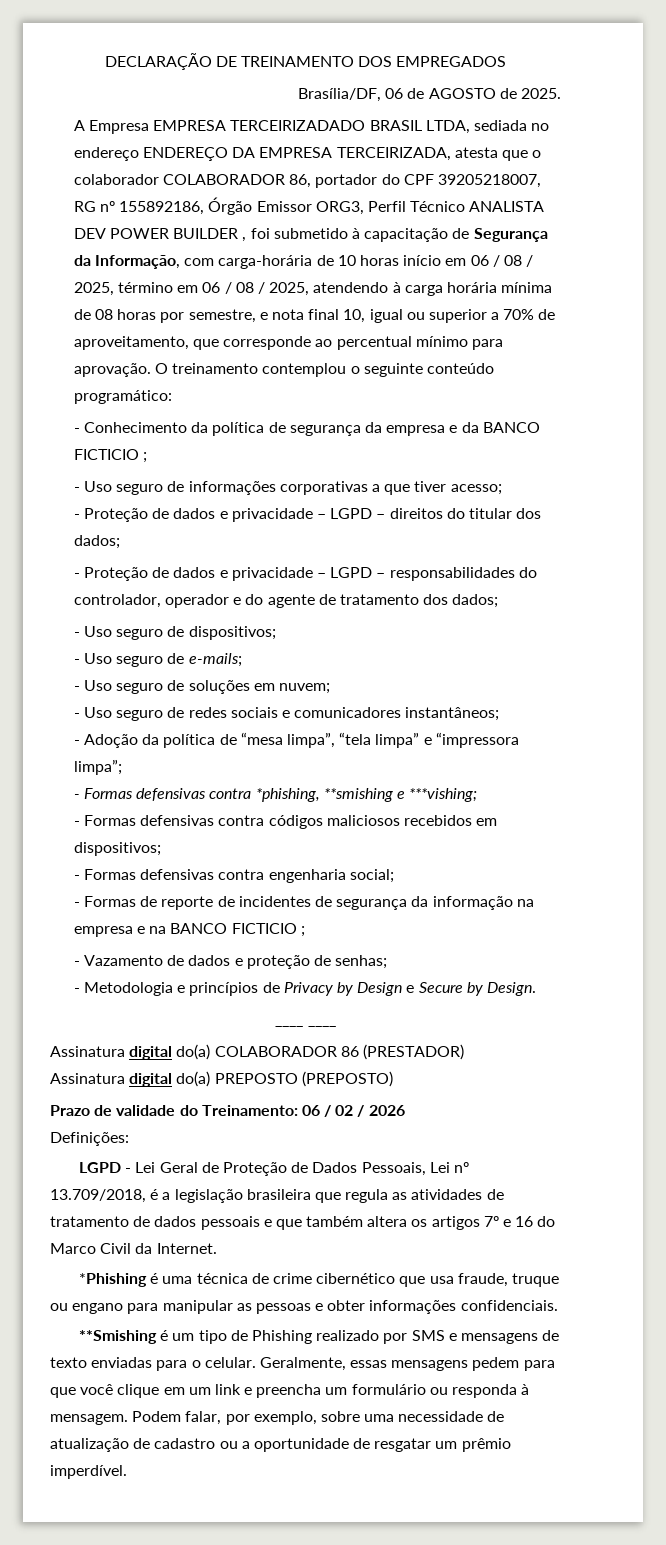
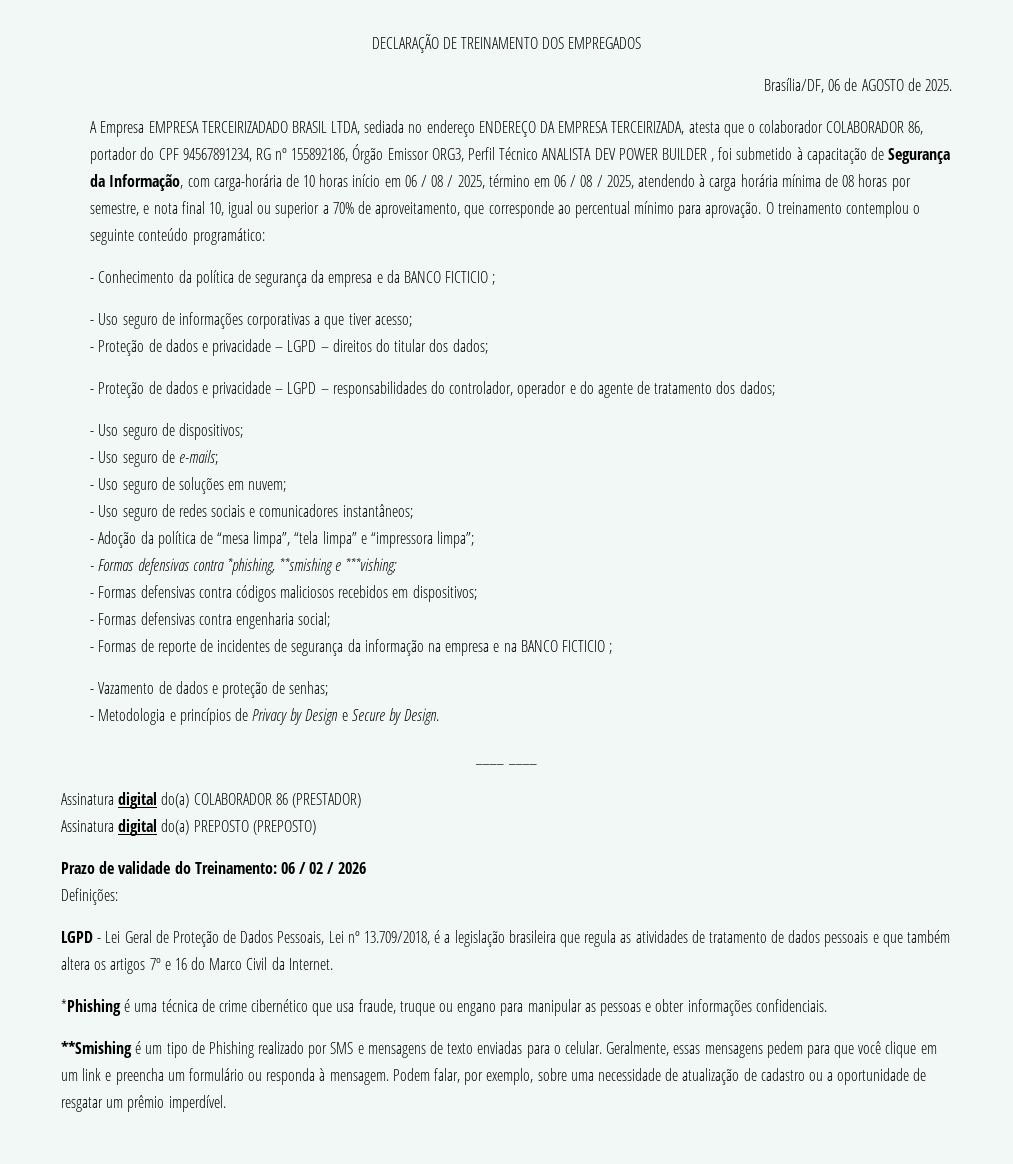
- A Empresa EMPRESA TERCEIRIZADADO BRASIL LTDA, sediada no endereço ENDEREÇO DA EMPRESA TERCEIRIZADA, atesta que o colaborador COLABORADOR 86, portador do CPF 39205218007, RG nº 155892186, Órgão Emissor ORG3, Perfil Técnico ANALISTA DEV POWER BUILDER , foi submetido à capacitação de Segurança da Informação, com carga-horária de 10 horas início em 06 / 08 / 2025, término em 06 / 08 / 2025, atendendo à carga horária mínima de 08 horas por semestre, e nota final 10, igual ou superior a 70% de aproveitamento, que corresponde ao percentual mínimo para aprovação.
+ A Empresa EMPRESA TERCEIRIZADADO BRASIL LTDA, sediada no endereço ENDEREÇO DA EMPRESA TERCEIRIZADA, atesta que o colaborador COLABORADOR 86, portador do CPF 94567891234, RG nº 155892186, Órgão Emissor ORG3, Perfil Técnico ANALISTA DEV POWER BUILDER , foi submetido à capacitação de Segurança da Informação, com carga-horária de 10 horas início em 06 / 08 / 2025, término em 06 / 08 / 2025, atendendo à carga horária mínima de 08 horas por semestre, e nota final 10, igual ou superior a 70% de aproveitamento, que corresponde ao percentual mínimo para aprovação.

